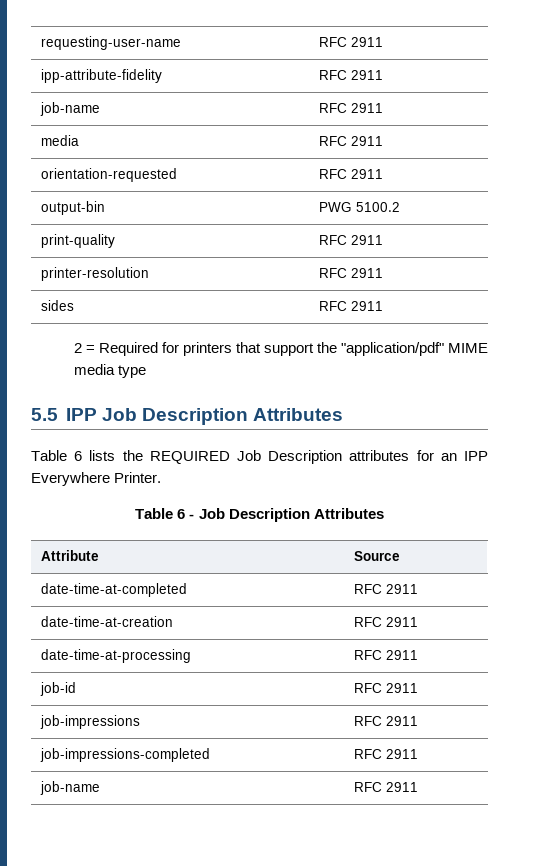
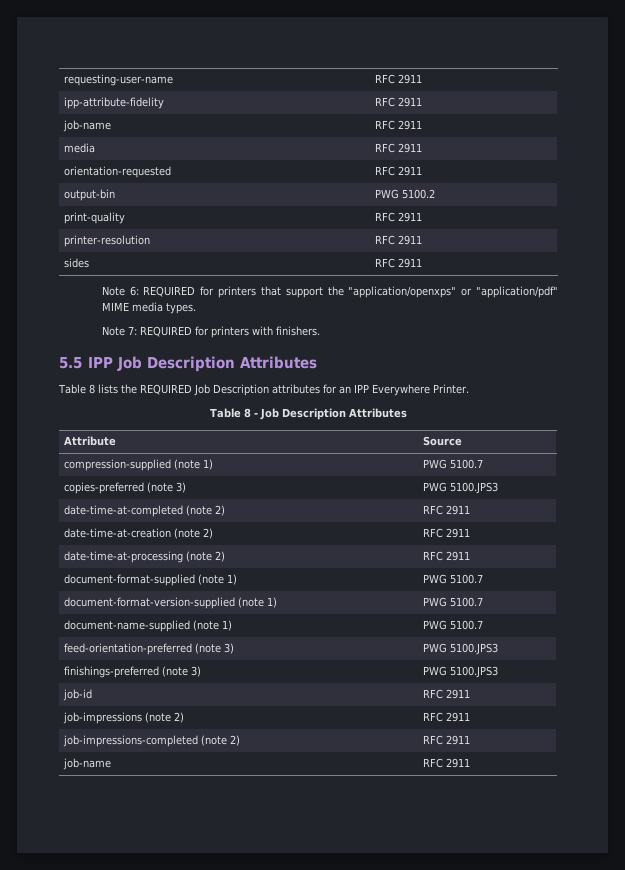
- 2 = Required for printers that support the "application/pdf" MIME media type
+ Note 6: REQUIRED for printers that support the "application/openxps" or "application/pdf" MIME media types.
+ Note 7: REQUIRED for printers with finishers.
- Table 6 lists the REQUIRED Job Description attributes for an IPP Everywhere Printer.
+ Table 8 lists the REQUIRED Job Description attributes for an IPP Everywhere Printer.
- Table 6 - Job Description Attributes
+ Table 8 - Job Description Attributes
+ compression-supplied (note 1) | PWG 5100.7
+ copies-preferred (note 3) | PWG 5100.JPS3
- date-time-at-completed | RFC 2911
+ date-time-at-completed (note 2) | RFC 2911
- date-time-at-creation | RFC 2911
+ date-time-at-creation (note 2) | RFC 2911
- date-time-at-processing | RFC 2911
+ date-time-at-processing (note 2) | RFC 2911
+ document-format-supplied (note 1) | PWG 5100.7
+ document-format-version-supplied (note 1) | PWG 5100.7
+ document-name-supplied (note 1) | PWG 5100.7
+ feed-orientation-preferred (note 3) | PWG 5100.JPS3
+ finishings-preferred (note 3) | PWG 5100.JPS3
- job-impressions | RFC 2911
+ job-impressions (note 2) | RFC 2911
- job-impressions-completed | RFC 2911
+ job-impressions-completed (note 2) | RFC 2911

